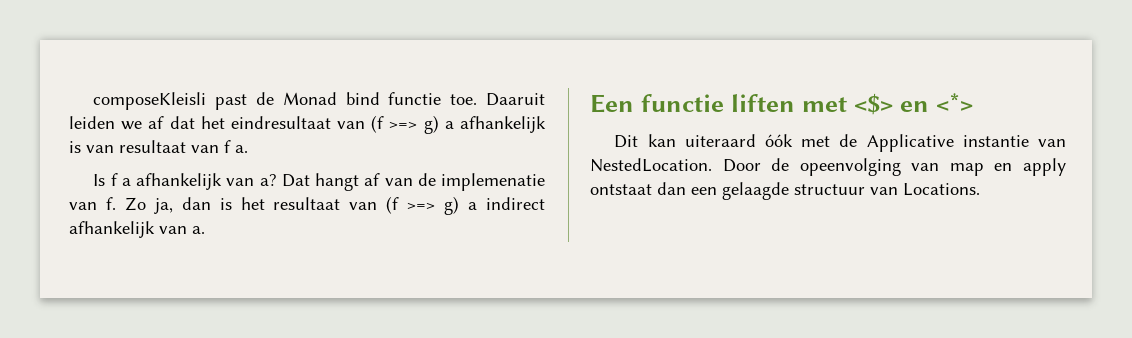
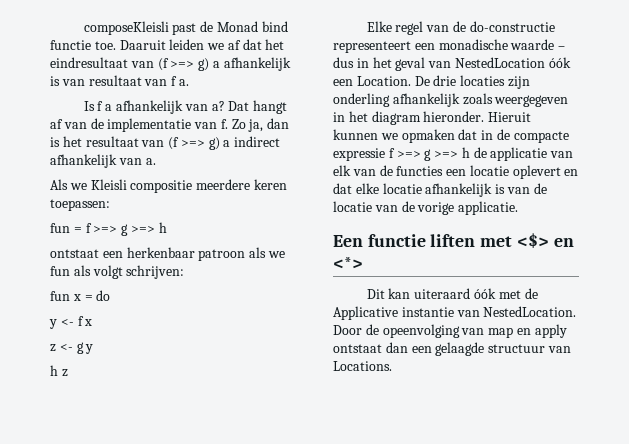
- Dat hangt af van de implemenatie van f.
+ Dat hangt af van de implementatie van f.
+ Als we Kleisli compositie meerdere keren toepassen:
+ fun = f >=> g >=> h
+ ontstaat een herkenbaar patroon als we fun als volgt schrijven:
+ fun x = do
+ y <- f x
+ z <- g y
+ h z
+ Elke regel van de do-constructie representeert een monadische waarde – dus in het geval van NestedLocation óók een Location. De drie locaties zijn onderling afhankelijk zoals weergegeven in het diagram hieronder. Hieruit kunnen we opmaken dat in de compacte expressie f >=> g >=> h de applicatie van elk van de functies een locatie oplevert en dat elke locatie afhankelijk is van de locatie van de vorige applicatie.

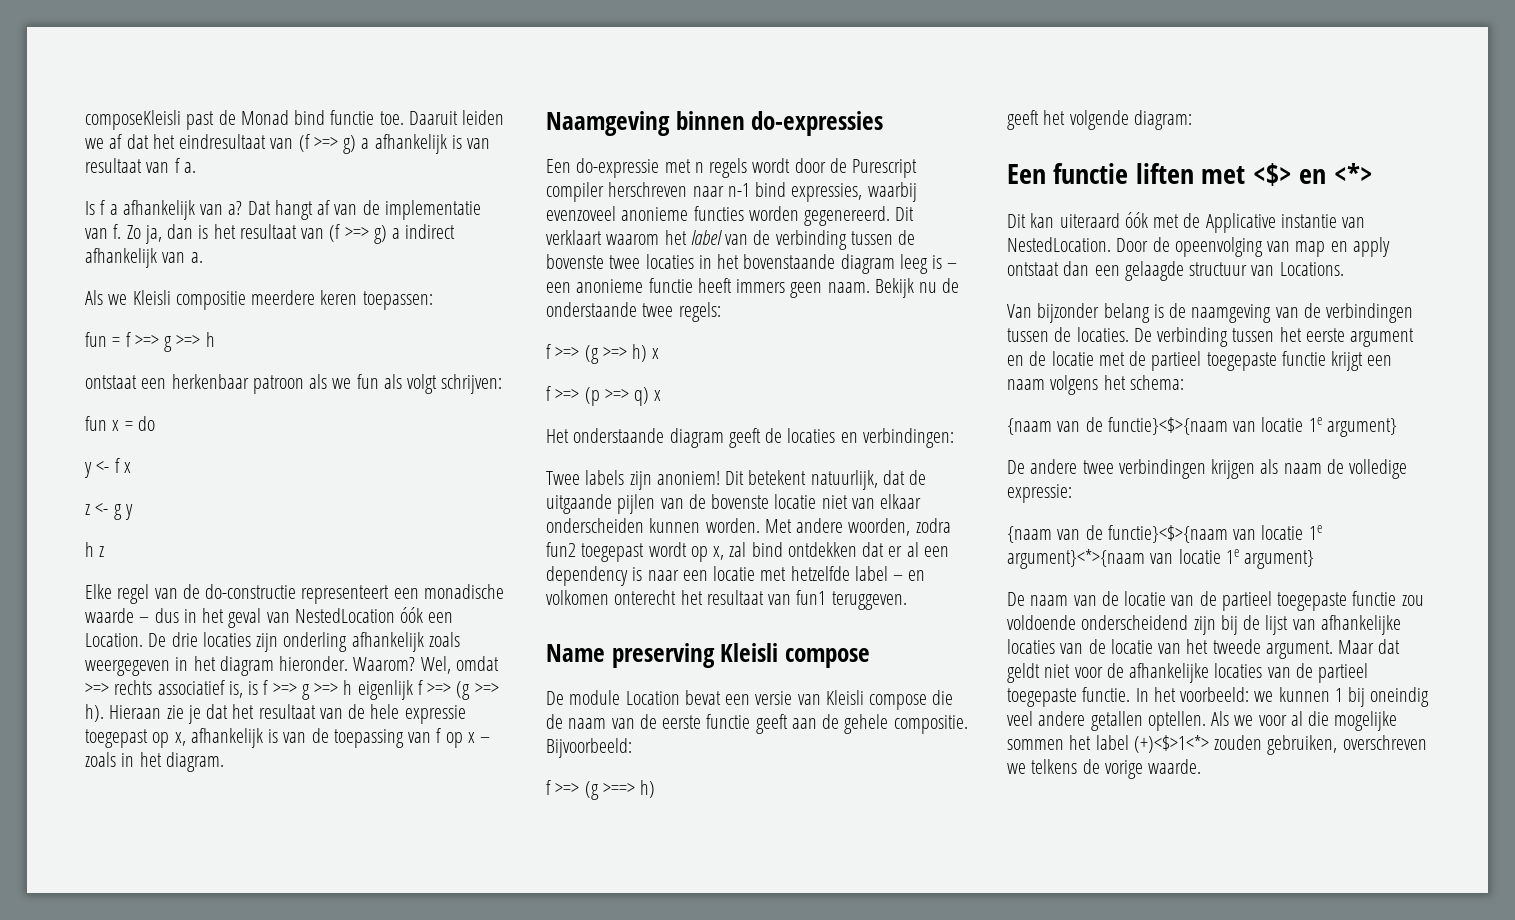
- Hieruit kunnen we opmaken dat in de compacte expressie f >=> g >=> h de applicatie van elk van de functies een locatie oplevert en dat elke locatie afhankelijk is van de locatie van de vorige applicatie.
+ Waarom? Wel, omdat >=> rechts associatief is, is f >=> g >=> h eigenlijk f >=> (g >=> h). Hieraan zie je dat het resultaat van de hele expressie toegepast op x, afhankelijk is van de toepassing van f op x – zoals in het diagram.
+ Naamgeving binnen do-expressies
+ Een do-expressie met n regels wordt door de Purescript compiler herschreven naar n-1 bind expressies, waarbij evenzoveel anonieme functies worden gegenereerd. Dit verklaart waarom het label van de verbinding tussen de bovenste twee locaties in het bovenstaande diagram leeg is – een anonieme functie heeft immers geen naam. Bekijk nu de onderstaande twee regels:
+ f >=> (g >=> h) x
+ f >=> (p >=> q) x
+ Het onderstaande diagram geeft de locaties en verbindingen:
+ Twee labels zijn anoniem! Dit betekent natuurlijk, dat de uitgaande pijlen van de bovenste locatie niet van elkaar onderscheiden kunnen worden. Met andere woorden, zodra fun2 toegepast wordt op x, zal bind ontdekken dat er al een dependency is naar een locatie met hetzelfde label – en volkomen onterecht het resultaat van fun1 teruggeven.
+ Name preserving Kleisli compose
+ De module Location bevat een versie van Kleisli compose die de naam van de eerste functie geeft aan de gehele compositie. Bijvoorbeeld:
+ f >=> (g >==> h)
+ geeft het volgende diagram:
+ Van bijzonder belang is de naamgeving van de verbindingen tussen de locaties. De verbinding tussen het eerste argument en de locatie met de partieel toegepaste functie krijgt een naam volgens het schema:
+ {naam van de functie}<$>{naam van locatie 1e argument}
+ De andere twee verbindingen krijgen als naam de volledige expressie:
+ {naam van de functie}<$>{naam van locatie 1e argument}<*>{naam van locatie 1e argument}
+ De naam van de locatie van de partieel toegepaste functie zou voldoende onderscheidend zijn bij de lijst van afhankelijke locaties van de locatie van het tweede argument. Maar dat geldt niet voor de afhankelijke locaties van de partieel toegepaste functie. In het voorbeeld: we kunnen 1 bij oneindig veel andere getallen optellen. Als we voor al die mogelijke sommen het label (+)<$>1<*> zouden gebruiken, overschreven we telkens de vorige waarde.

